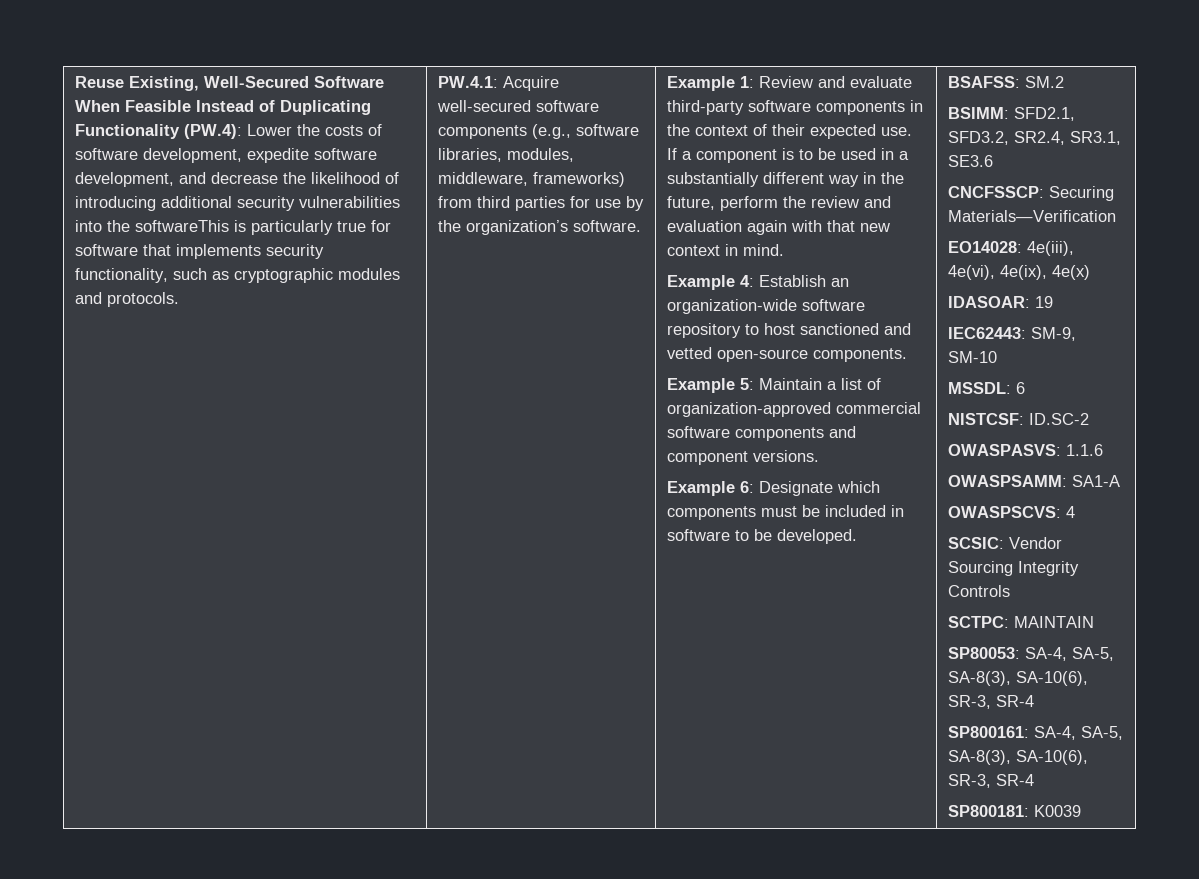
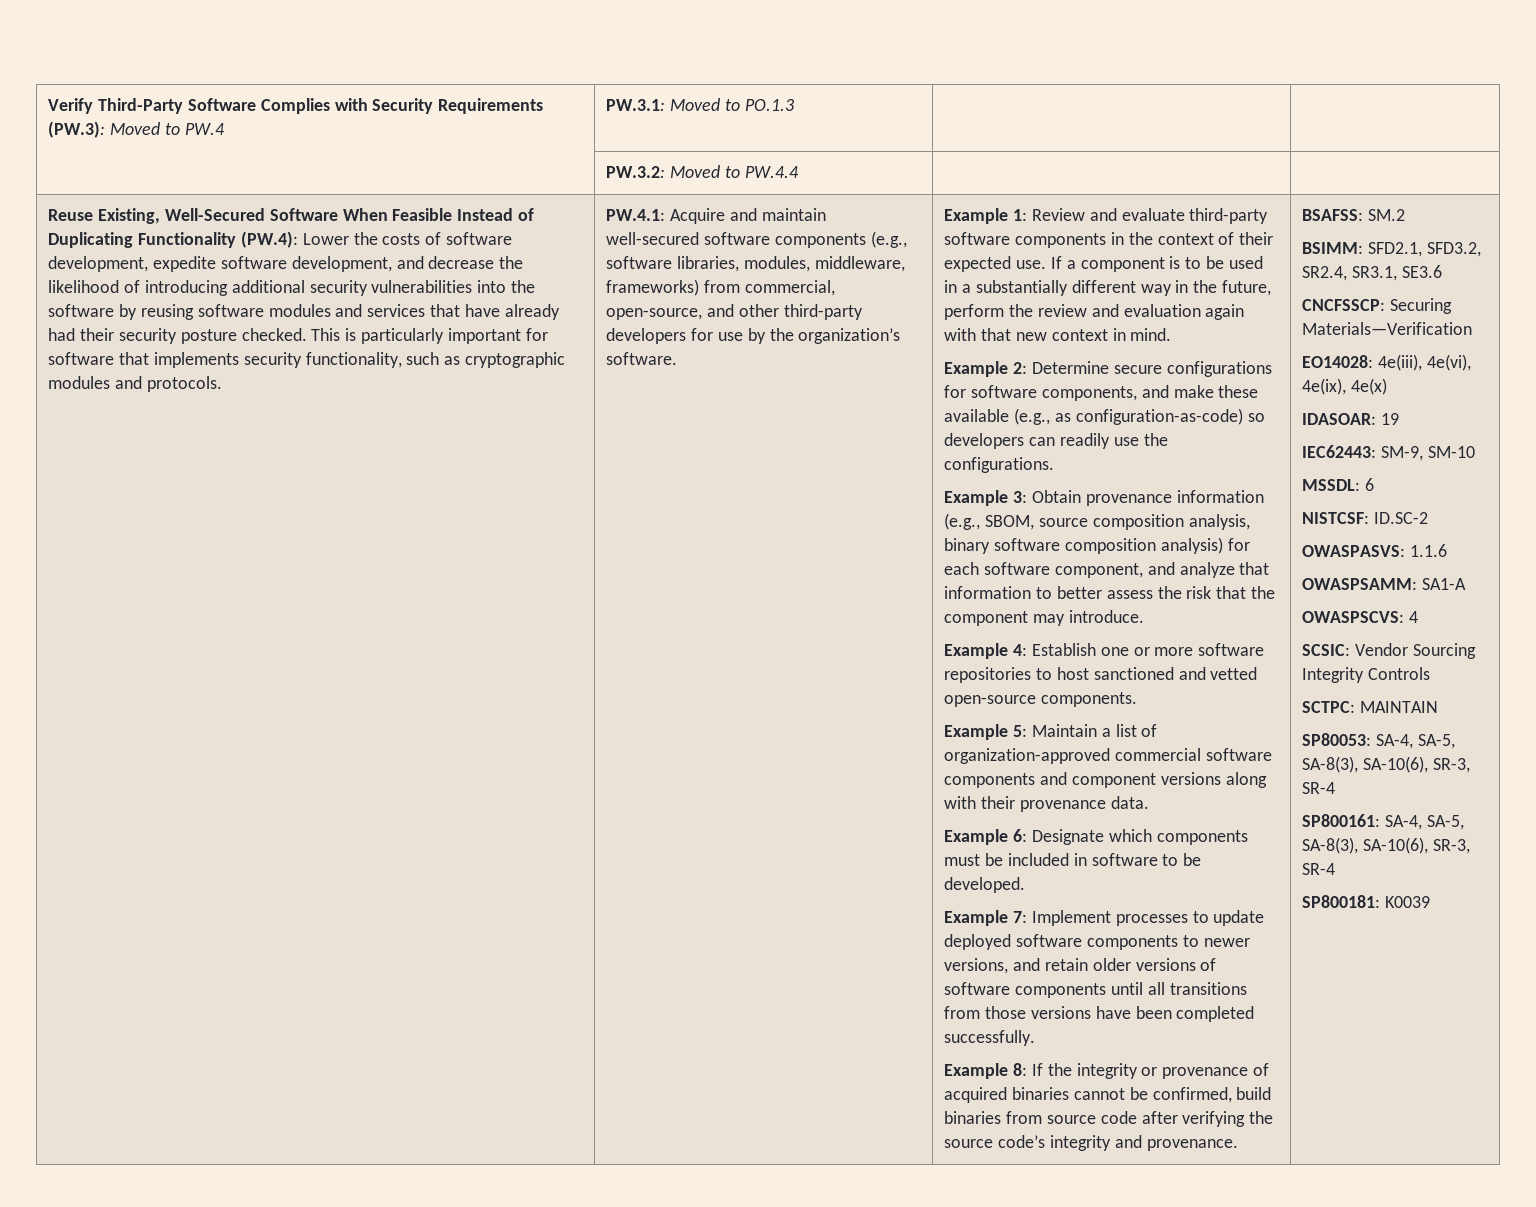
+ Verify Third-Party Software Complies with Security Requirements (PW.3): Moved to PW.4 | PW.3.1: Moved to PO.1.3 | |
+ | PW.3.2: Moved to PW.4.4 | |
- Reuse Existing, Well-Secured Software When Feasible Instead of Duplicating Functionality (PW.4): Lower the costs of software development, expedite software development, and decrease the likelihood of introducing additional security vulnerabilities into the softwareThis is particularly true for software that implements security functionality, such as cryptographic modules and protocols.
+ Reuse Existing, Well-Secured Software When Feasible Instead of Duplicating Functionality (PW.4): Lower the costs of software development, expedite software development, and decrease the likelihood of introducing additional security vulnerabilities into the software by reusing software modules and services that have already had their security posture checked. This is particularly important for software that implements security functionality, such as cryptographic modules and protocols.
- PW.4.1: Acquire well-secured software components (e.g., software libraries, modules, middleware, frameworks) from third parties for use by the organization’s software.
+ PW.4.1: Acquire and maintain well-secured software components (e.g., software libraries, modules, middleware, frameworks) from commercial, open-source, and other third-party developers for use by the organization’s software.
- Example 4: Establish an organization-wide software repository to host sanctioned and vetted open-source components.
+ Example 2: Determine secure configurations for software components, and make these available (e.g., as configuration-as-code) so developers can readily use the configurations.
+ Example 3: Obtain provenance information (e.g., SBOM, source composition analysis, binary software composition analysis) for each software component, and analyze that information to better assess the risk that the component may introduce.
+ Example 4: Establish one or more software repositories to host sanctioned and vetted open-source components.
- Example 5: Maintain a list of organization-approved commercial software components and component versions.
+ Example 5: Maintain a list of organization-approved commercial software components and component versions along with their provenance data.
+ Example 7: Implement processes to update deployed software components to newer versions, and retain older versions of software components until all transitions from those versions have been completed successfully.
+ Example 8: If the integrity or provenance of acquired binaries cannot be confirmed, build binaries from source code after verifying the source code’s integrity and provenance.

